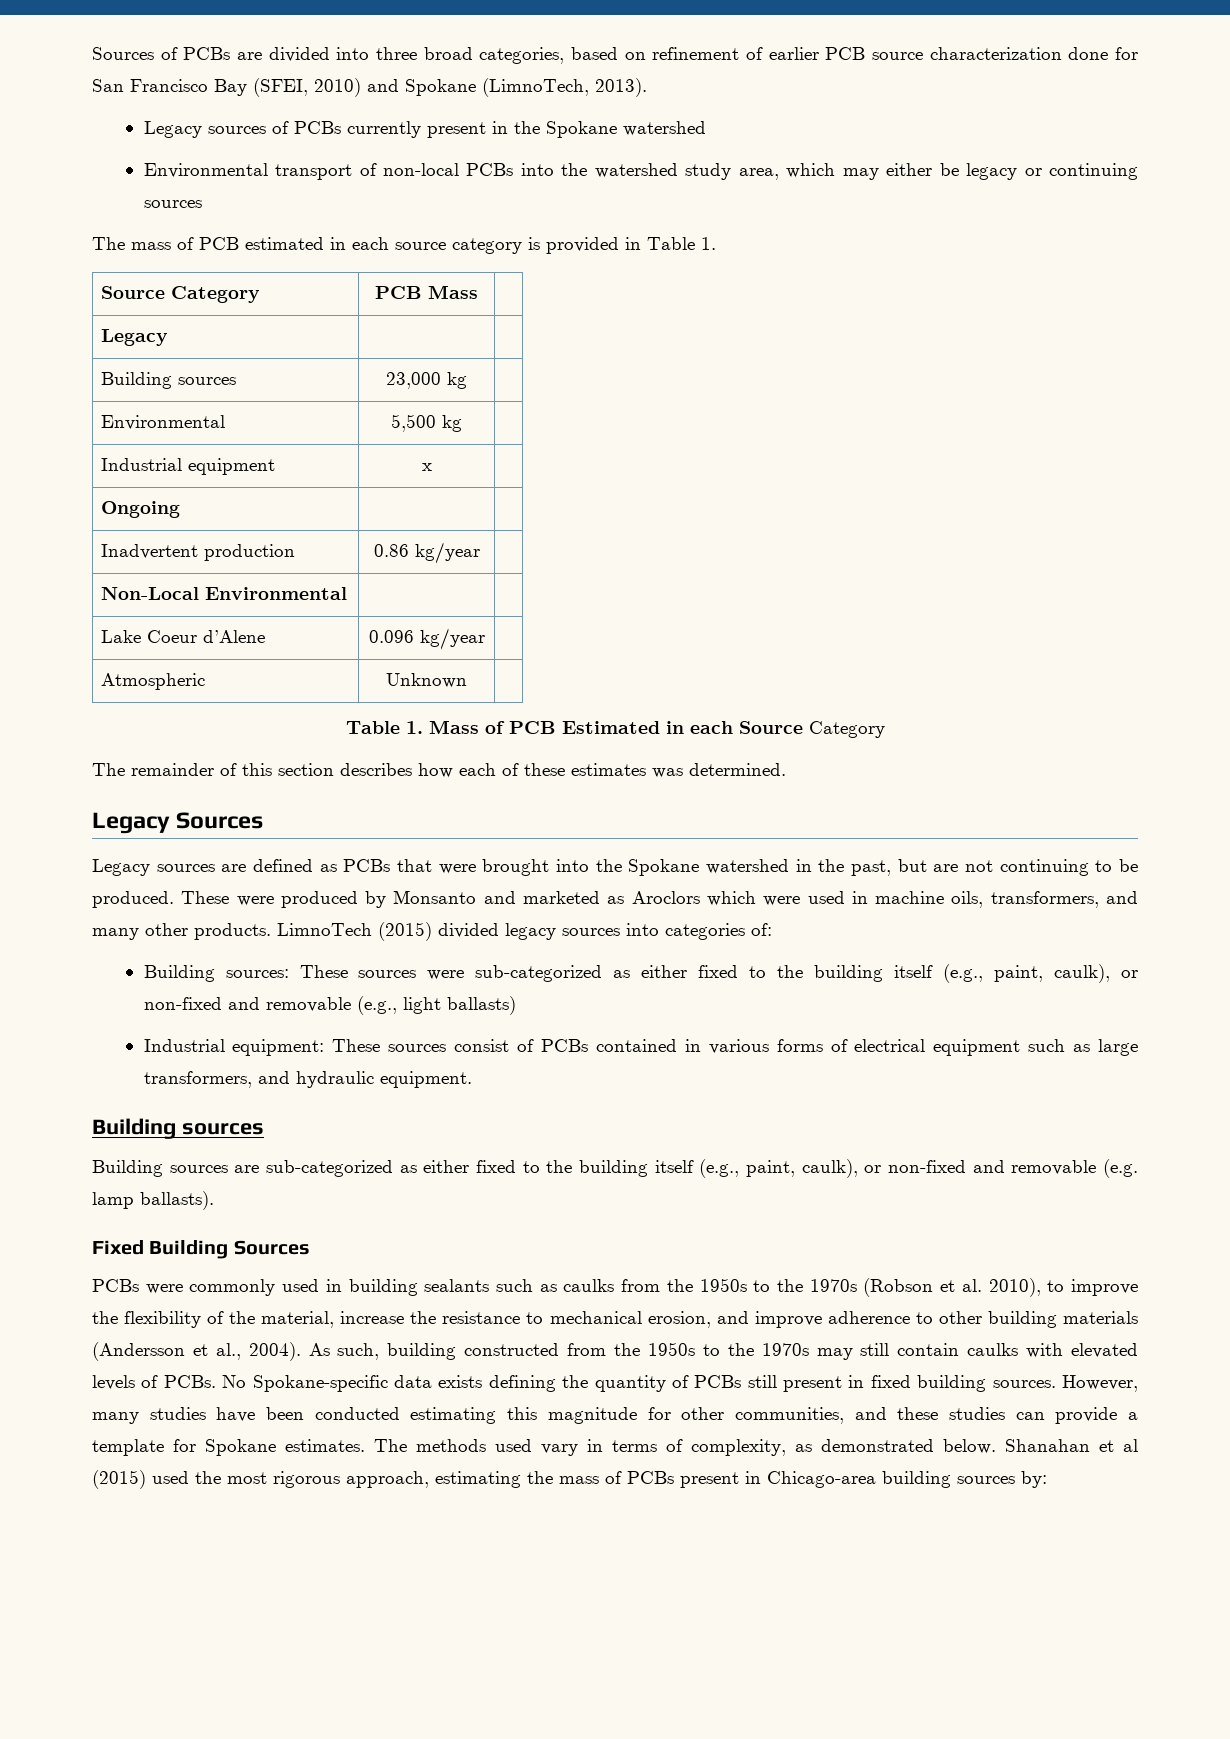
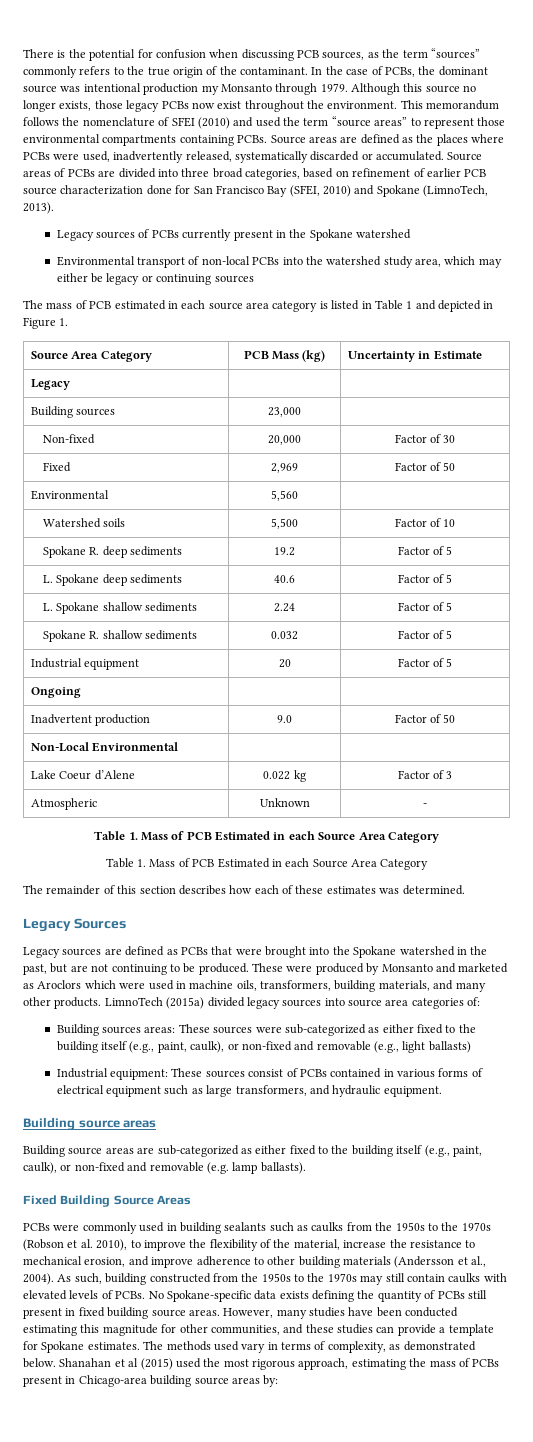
- Sources of PCBs are divided into three broad categories, based on refinement of earlier PCB source characterization done for San Francisco Bay (SFEI, 2010) and Spokane (LimnoTech, 2013).
+ There is the potential for confusion when discussing PCB sources, as the term “sources” commonly refers to the true origin of the contaminant. In the case of PCBs, the dominant source was intentional production my Monsanto through 1979. Although this source no longer exists, those legacy PCBs now exist throughout the environment. This memorandum follows the nomenclature of SFEI (2010) and used the term “source areas” to represent those environmental compartments containing PCBs. Source areas are defined as the places where PCBs were used, inadvertently released, systematically discarded or accumulated. Source areas of PCBs are divided into three broad categories, based on refinement of earlier PCB source characterization done for San Francisco Bay (SFEI, 2010) and Spokane (LimnoTech, 2013).
- The mass of PCB estimated in each source category is provided in Table 1.
+ The mass of PCB estimated in each source area category is listed in Table 1 and depicted in Figure 1.
- Source Category | PCB Mass |
+ Source Area Category | PCB Mass (kg) | Uncertainty in Estimate
- Building sources | 23,000 kg |
- Environmental | 5,500 kg |
- Industrial equipment | x |
+ Building sources | 23,000 |
+ Non-fixed | 20,000 | Factor of 30
+ Fixed | 2,969 | Factor of 50
+ Environmental | 5,560 |
+ Watershed soils | 5,500 | Factor of 10
+ Spokane R. deep sediments | 19.2 | Factor of 5
+ L. Spokane deep sediments | 40.6 | Factor of 5
+ L. Spokane shallow sediments | 2.24 | Factor of 5
+ Spokane R. shallow sediments | 0.032 | Factor of 5
+ Industrial equipment | 20 | Factor of 5
- Inadvertent production | 0.86 kg/year |
+ Inadvertent production | 9.0 | Factor of 50
- Lake Coeur d’Alene | 0.096 kg/year |
+ Lake Coeur d’Alene | 0.022 kg | Factor of 3
- Atmospheric | Unknown |
- Table 1. Mass of PCB Estimated in each Source Category
+ Atmospheric | Unknown | -
+ Table 1. Mass of PCB Estimated in each Source Area Category
+ Table 1. Mass of PCB Estimated in each Source Area Category
- These were produced by Monsanto and marketed as Aroclors which were used in machine oils, transformers, and many other products.
+ These were produced by Monsanto and marketed as Aroclors which were used in machine oils, transformers, building materials, and many other products.
- LimnoTech (2015) divided legacy sources into categories of:
+ LimnoTech (2015a) divided legacy sources into source area categories of:
- Building sources: These sources were sub-categorized as either fixed to the building itself (e.g., paint, caulk), or non-fixed and removable (e.g., light ballasts)
+ Building sources areas: These sources were sub-categorized as either fixed to the building itself (e.g., paint, caulk), or non-fixed and removable (e.g., light ballasts)
  Industrial equipment: These sources consist of PCBs contained in various forms of electrical equipment such as large transformers, and hydraulic equipment.
- Building sources
- Building sources are sub-categorized as either fixed to the building itself (e.g., paint, caulk), or non-fixed and removable (e.g. lamp ballasts).
+ Building source areas
+ Building source areas are sub-categorized as either fixed to the building itself (e.g., paint, caulk), or non-fixed and removable (e.g. lamp ballasts).
- Fixed Building Sources
+ Fixed Building Source Areas
- No Spokane-specific data exists defining the quantity of PCBs still present in fixed building sources.
+ No Spokane-specific data exists defining the quantity of PCBs still present in fixed building source areas.
- Shanahan et al (2015) used the most rigorous approach, estimating the mass of PCBs present in Chicago-area building sources by:
+ Shanahan et al (2015) used the most rigorous approach, estimating the mass of PCBs present in Chicago-area building source areas by:

